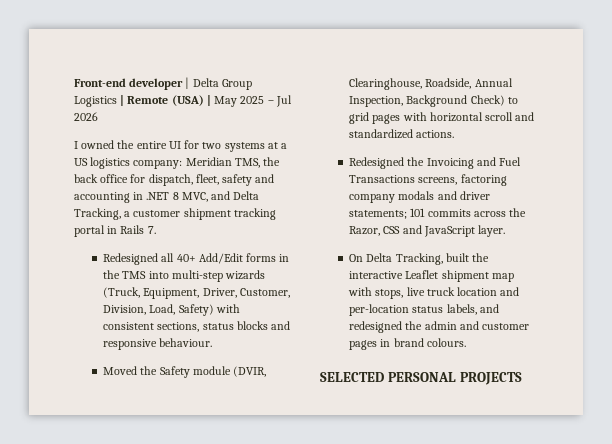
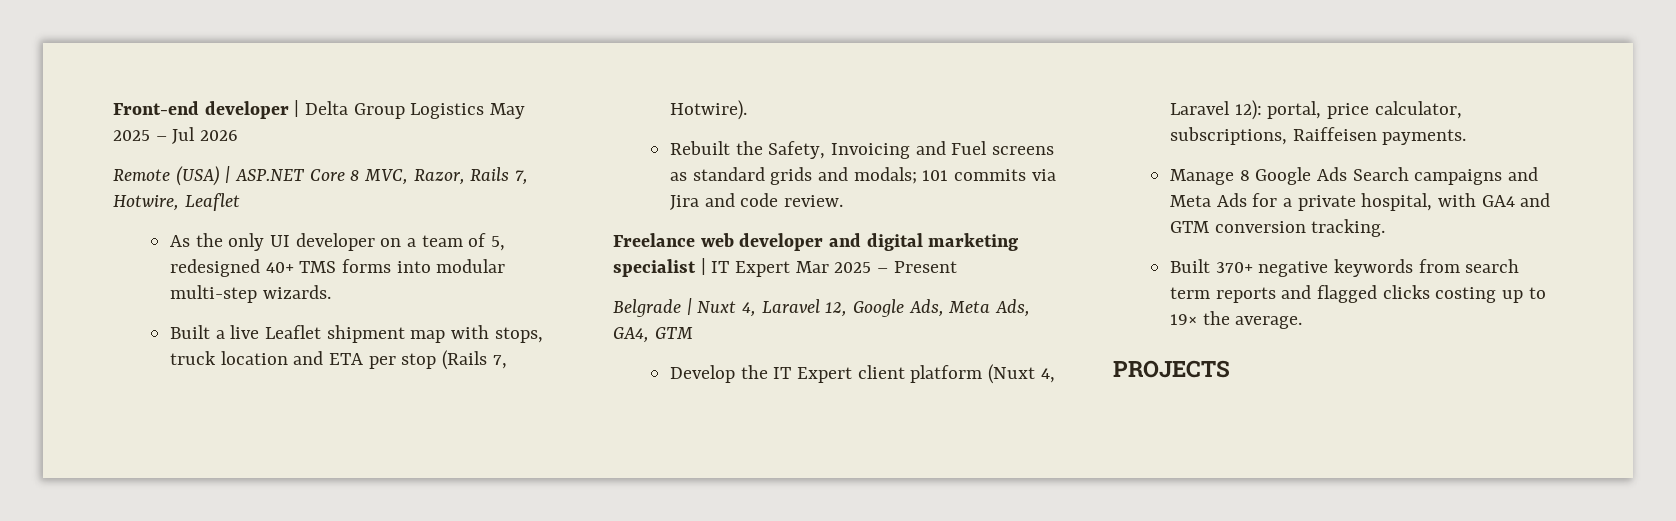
- Front-end developer | Delta Group Logistics | Remote (USA) | May 2025 – Jul 2026
+ Front-end developer | Delta Group Logistics May 2025 – Jul 2026
- I owned the entire UI for two systems at a US logistics company: Meridian TMS, the back office for dispatch, fleet, safety and accounting in .NET 8 MVC, and Delta Tracking, a customer shipment tracking portal in Rails 7.
- Redesigned all 40+ Add/Edit forms in the TMS into multi-step wizards (Truck, Equipment, Driver, Customer, Division, Load, Safety) with consistent sections, status blocks and responsive behaviour.
- Moved the Safety module (DVIR, Clearinghouse, Roadside, Annual Inspection, Background Check) to grid pages with horizontal scroll and standardized actions.
- Redesigned the Invoicing and Fuel Transactions screens, factoring company modals and driver statements; 101 commits across the Razor, CSS and JavaScript layer.
- On Delta Tracking, built the interactive Leaflet shipment map with stops, live truck location and per-location status labels, and redesigned the admin and customer pages in brand colours.
- SELECTED PERSONAL PROJECTS
+ Remote (USA) | ASP.NET Core 8 MVC, Razor, Rails 7, Hotwire, Leaflet
+ As the only UI developer on a team of 5, redesigned 40+ TMS forms into modular multi-step wizards.
+ Built a live Leaflet shipment map with stops, truck location and ETA per stop (Rails 7, Hotwire).
+ Rebuilt the Safety, Invoicing and Fuel screens as standard grids and modals; 101 commits via Jira and code review.
+ Freelance web developer and digital marketing specialist | IT Expert Mar 2025 – Present
+ Belgrade | Nuxt 4, Laravel 12, Google Ads, Meta Ads, GA4, GTM
+ Develop the IT Expert client platform (Nuxt 4, Laravel 12): portal, price calculator, subscriptions, Raiffeisen payments.
+ Manage 8 Google Ads Search campaigns and Meta Ads for a private hospital, with GA4 and GTM conversion tracking.
+ Built 370+ negative keywords from search term reports and flagged clicks costing up to 19× the average.
+ PROJECTS

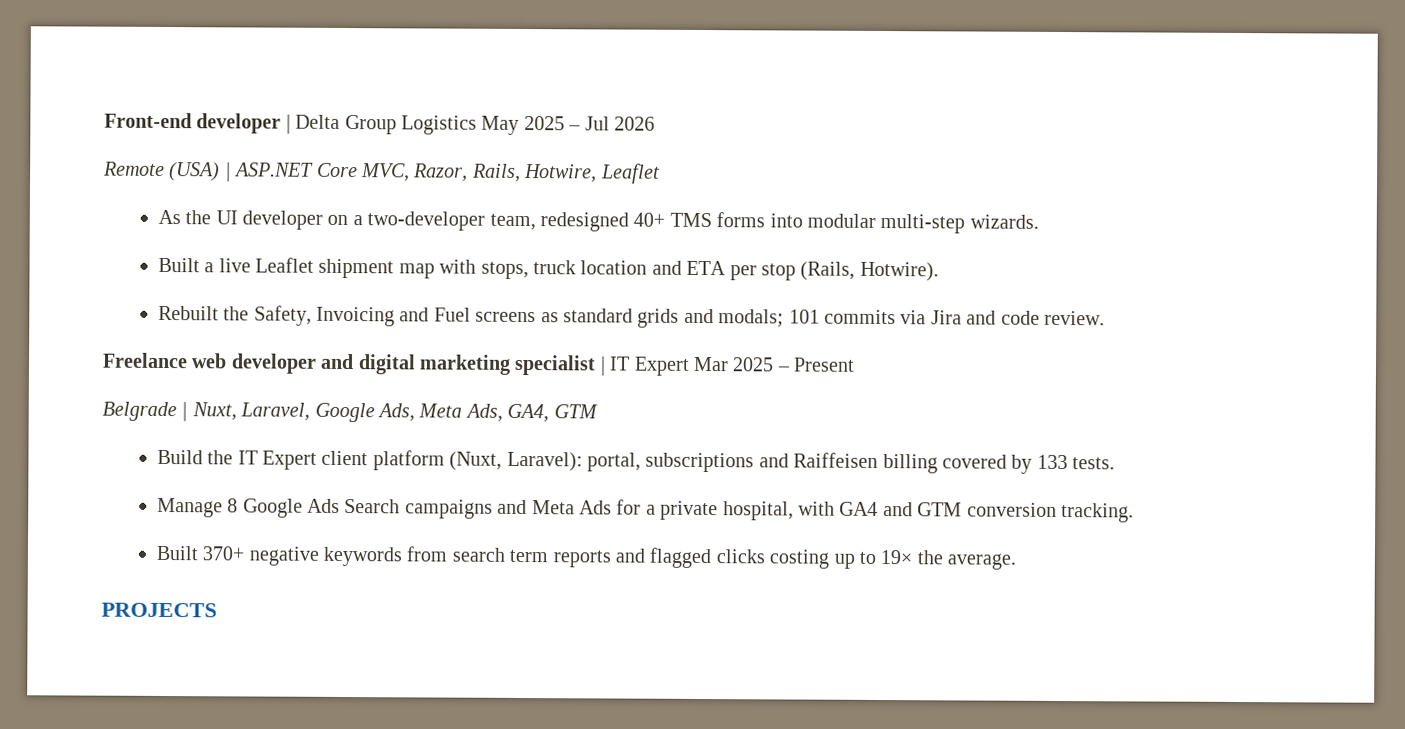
- Remote (USA) | ASP.NET Core 8 MVC, Razor, Rails 7, Hotwire, Leaflet
+ Remote (USA) | ASP.NET Core MVC, Razor, Rails, Hotwire, Leaflet
- As the only UI developer on a team of 5, redesigned 40+ TMS forms into modular multi-step wizards.
+ As the UI developer on a two-developer team, redesigned 40+ TMS forms into modular multi-step wizards.
- Built a live Leaflet shipment map with stops, truck location and ETA per stop (Rails 7, Hotwire).
+ Built a live Leaflet shipment map with stops, truck location and ETA per stop (Rails, Hotwire).
- Belgrade | Nuxt 4, Laravel 12, Google Ads, Meta Ads, GA4, GTM
+ Belgrade | Nuxt, Laravel, Google Ads, Meta Ads, GA4, GTM
- Develop the IT Expert client platform (Nuxt 4, Laravel 12): portal, price calculator, subscriptions, Raiffeisen payments.
+ Build the IT Expert client platform (Nuxt, Laravel): portal, subscriptions and Raiffeisen billing covered by 133 tests.

